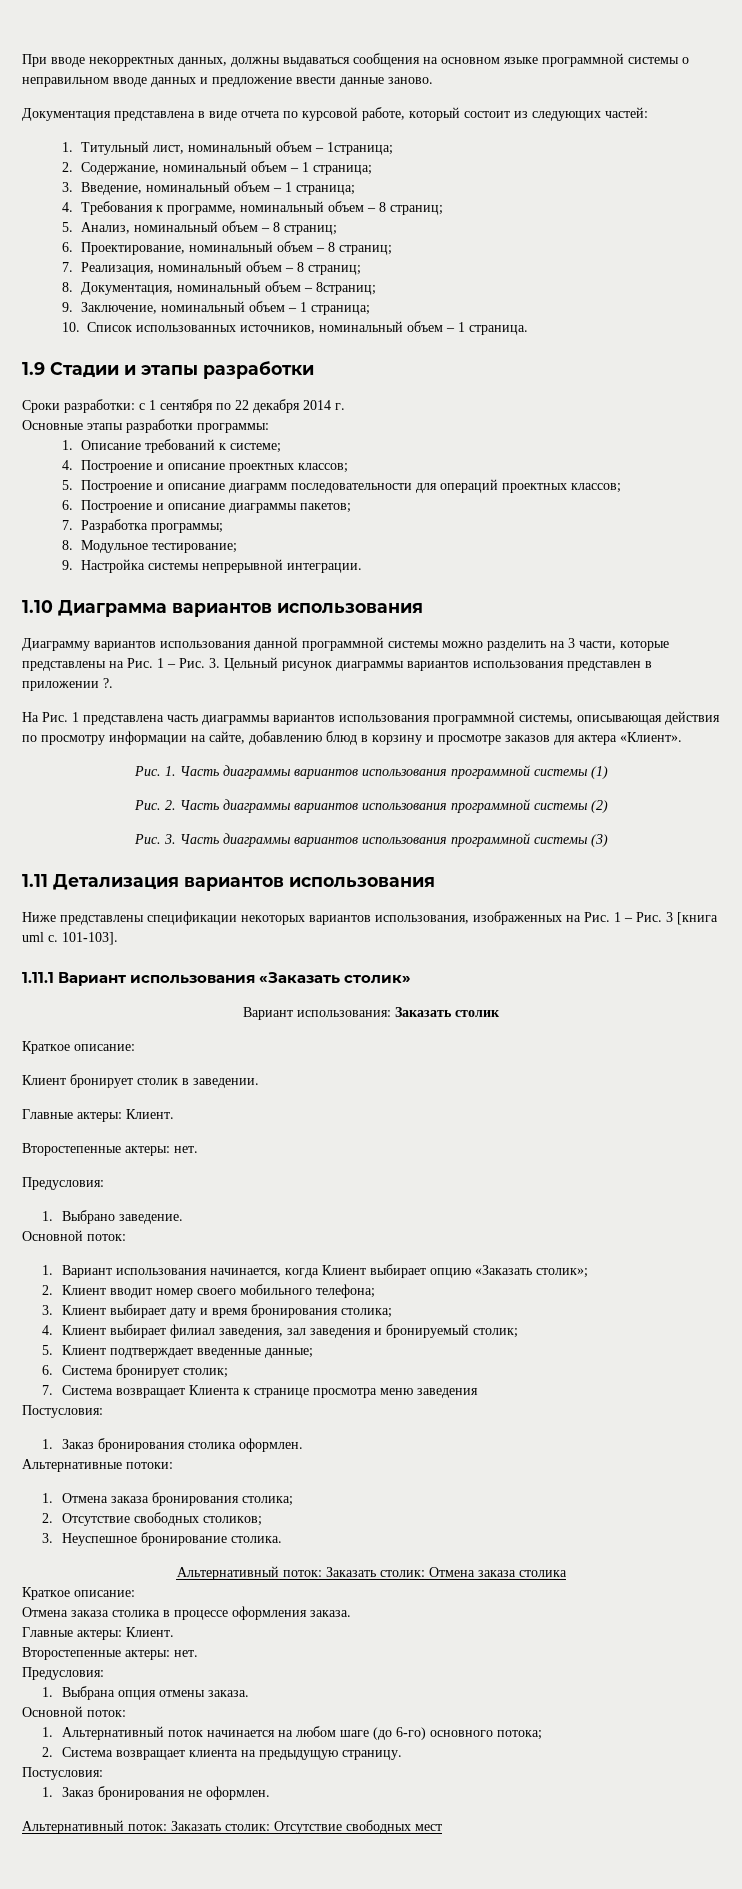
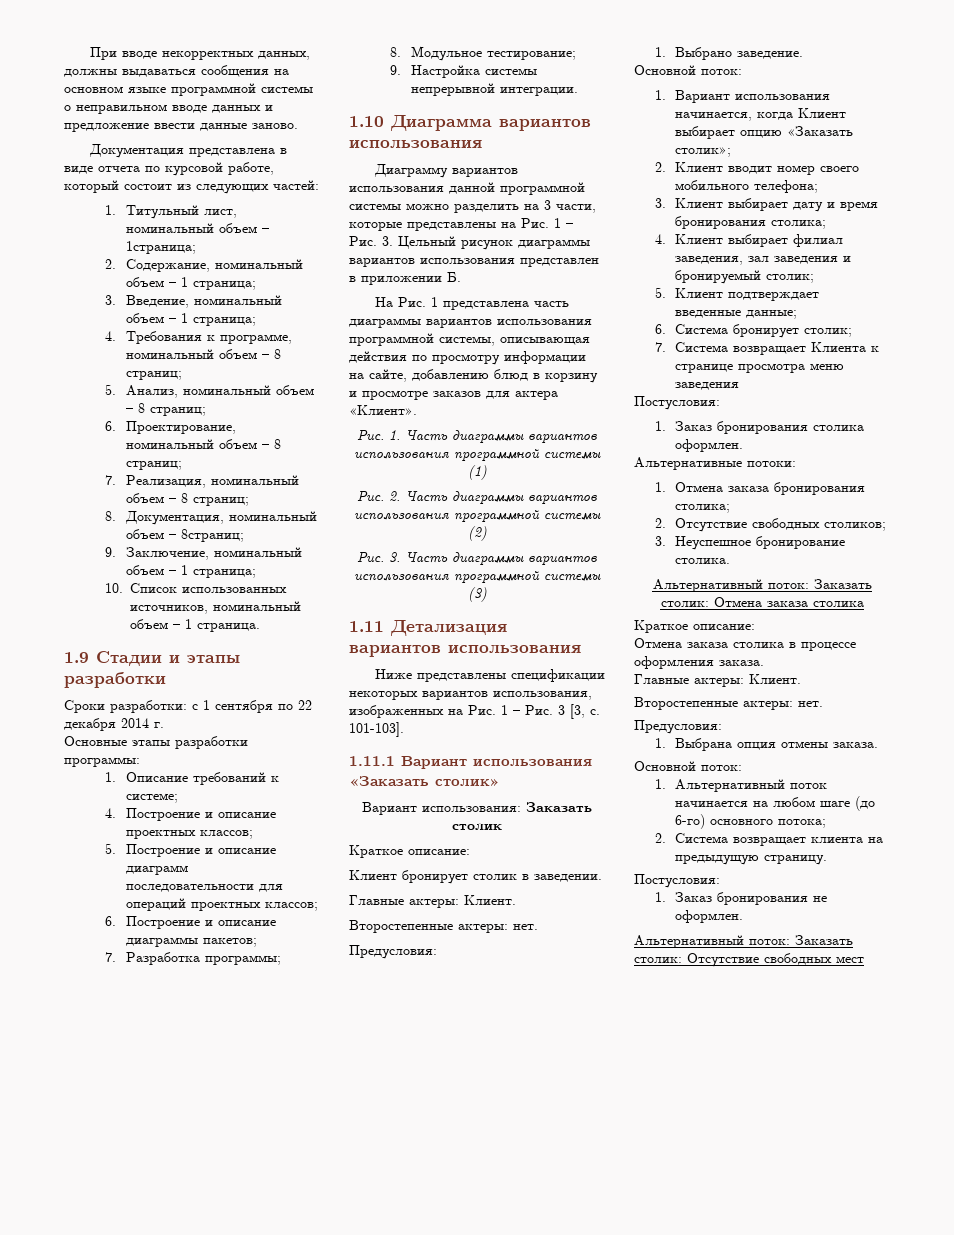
- Диаграмму вариантов использования данной программной системы можно разделить на 3 части, которые представлены на Рис. 1 – Рис. 3. Цельный рисунок диаграммы вариантов использования представлен в приложении ?.
+ Диаграмму вариантов использования данной программной системы можно разделить на 3 части, которые представлены на Рис. 1 – Рис. 3. Цельный рисунок диаграммы вариантов использования представлен в приложении Б.
- Ниже представлены спецификации некоторых вариантов использования, изображенных на Рис. 1 – Рис. 3 [книга uml с.
+ Ниже представлены спецификации некоторых вариантов использования, изображенных на Рис. 1 – Рис. 3 [3, с.

